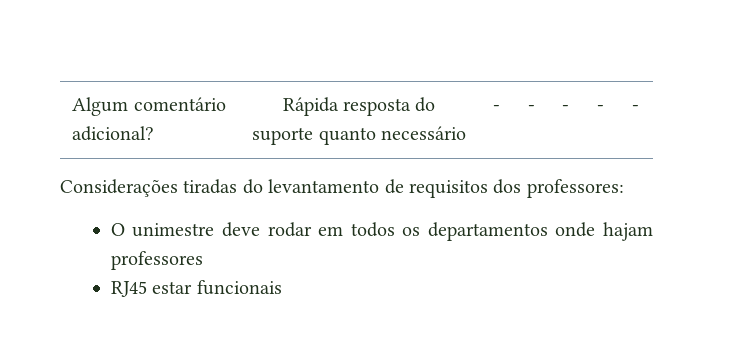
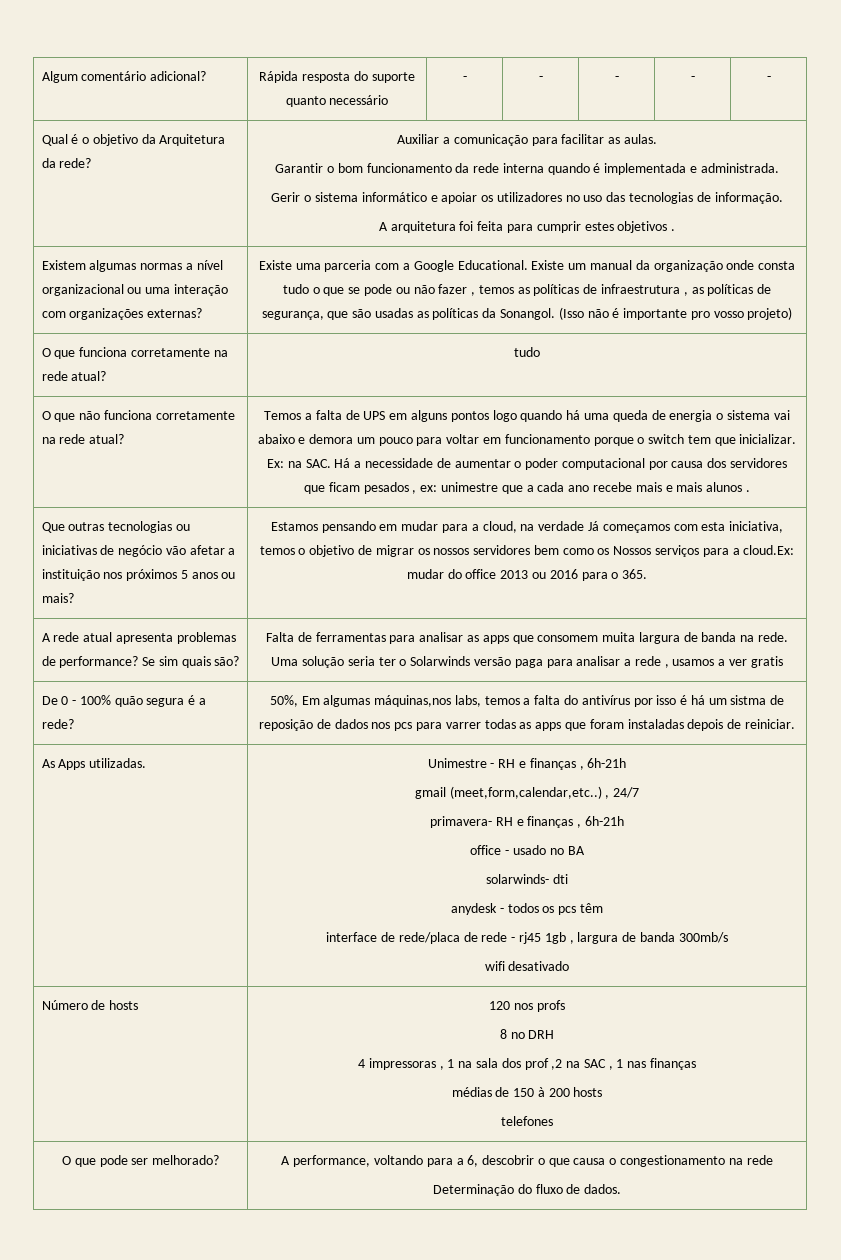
- Considerações tiradas do levantamento de requisitos dos professores:
- O unimestre deve rodar em todos os departamentos onde hajam professores
- RJ45 estar funcionais
+ Qual é o objetivo da Arquitetura da rede? | Auxiliar a comunicação para facilitar as aulas.
+ Garantir o bom funcionamento da rede interna quando é implementada e administrada.
+ Gerir o sistema informático e apoiar os utilizadores no uso das tecnologias de informação.
+ A arquitetura foi feita para cumprir estes objetivos .
+ Existem algumas normas a nível organizacional ou uma interação com organizações externas? | Existe uma parceria com a Google Educational. Existe um manual da organização onde consta tudo o que se pode ou não fazer , temos as políticas de infraestrutura , as políticas de segurança, que são usadas as políticas da Sonangol. (Isso não é importante pro vosso projeto)
+ O que funciona corretamente na rede atual? | tudo
+ O que não funciona corretamente na rede atual? | Temos a falta de UPS em alguns pontos logo quando há uma queda de energia o sistema vai abaixo e demora um pouco para voltar em funcionamento porque o switch tem que inicializar. Ex: na SAC. Há a necessidade de aumentar o poder computacional por causa dos servidores que ficam pesados , ex: unimestre que a cada ano recebe mais e mais alunos .
+ Que outras tecnologias ou iniciativas de negócio vão afetar a instituição nos próximos 5 anos ou mais? | Estamos pensando em mudar para a cloud, na verdade Já começamos com esta iniciativa, temos o objetivo de migrar os nossos servidores bem como os Nossos serviços para a cloud.Ex: mudar do office 2013 ou 2016 para o 365.
+ A rede atual apresenta problemas de performance? Se sim quais são? | Falta de ferramentas para analisar as apps que consomem muita largura de banda na rede. Uma solução seria ter o Solarwinds versão paga para analisar a rede , usamos a ver gratis
+ De 0 - 100% quão segura é a rede? | 50%, Em algumas máquinas,nos labs, temos a falta do antivírus por isso é há um sistma de reposição de dados nos pcs para varrer todas as apps que foram instaladas depois de reiniciar.
+ As Apps utilizadas. | Unimestre - RH e finanças , 6h-21h
+ gmail (meet,form,calendar,etc..) , 24/7
+ primavera- RH e finanças , 6h-21h
+ office - usado no BA
+ solarwinds- dti
+ anydesk - todos os pcs têm
+ interface de rede/placa de rede - rj45 1gb , largura de banda 300mb/s
+ wifi desativado
+ Número de hosts | 120 nos profs
+ 8 no DRH
+ 4 impressoras , 1 na sala dos prof ,2 na SAC , 1 nas finanças
+ médias de 150 à 200 hosts
+ telefones
+ O que pode ser melhorado? | A performance, voltando para a 6, descobrir o que causa o congestionamento na rede
+ Determinação do fluxo de dados.

